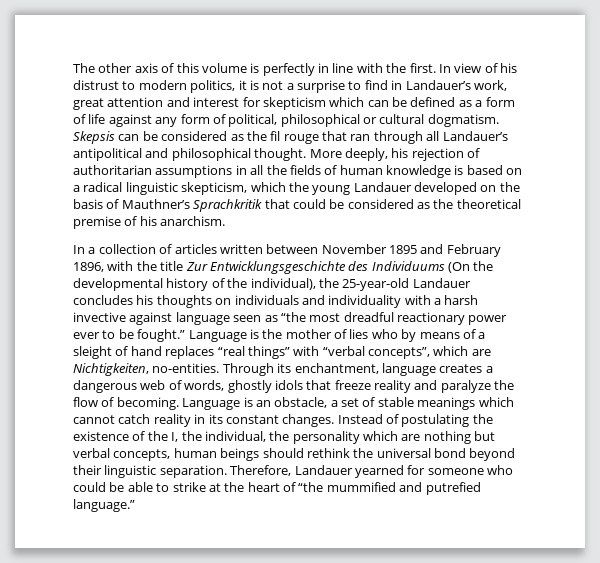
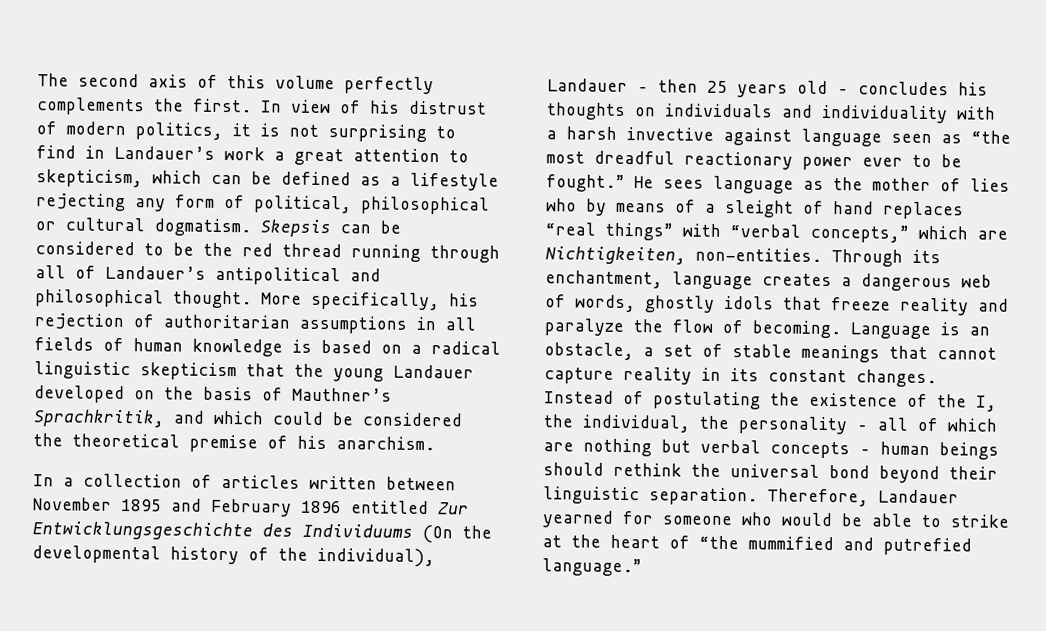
- The other axis of this volume is perfectly in line with the first.
+ The second axis of this volume perfectly complements the first.
- In view of his distrust to modern politics, it is not a surprise to find in Landauer’s work, great attention and interest for skepticism which can be defined as a form of life against any form of political, philosophical or cultural dogmatism.
+ In view of his distrust of modern politics, it is not surprising to find in Landauer’s work a great attention to skepticism, which can be defined as a lifestyle rejecting any form of political, philosophical or cultural dogmatism.
- Skepsis can be considered as the fil rouge that ran through all Landauer’s antipolitical and philosophical thought.
+ Skepsis can be considered to be the red thread running through all of Landauer’s antipolitical and philosophical thought.
- More deeply, his rejection of authoritarian assumptions in all the fields of human knowledge is based on a radical linguistic skepticism, which the young Landauer developed on the basis of Mauthner’s Sprachkritik that could be considered as the theoretical premise of his anarchism.
+ More specifically, his rejection of authoritarian assumptions in all fields of human knowledge is based on a radical linguistic skepticism that the young Landauer developed on the basis of Mauthner’s Sprachkritik, and which could be considered the theoretical premise of his anarchism.
- In a collection of articles written between November 1895 and February 1896, with the title Zur Entwicklungsgeschichte des Individuums (On the developmental history of the individual), the 25-year-old Landauer concludes his thoughts on individuals and individuality with a harsh invective against language seen as “the most dreadful reactionary power ever to be fought.”
+ In a collection of articles written between November 1895 and February 1896 entitled Zur Entwicklungsgeschichte des Individuums (On the developmental history of the individual), Landauer – then 25 years old – concludes his thoughts on individuals and individuality with a harsh invective against language seen as “the most dreadful reactionary power ever to be fought.”
- Language is the mother of lies who by means of a sleight of hand replaces “real things” with “verbal concepts”, which are Nichtigkeiten, no-entities.
+ He sees language as the mother of lies who by means of a sleight of hand replaces “real things” with “verbal concepts,” which are Nichtigkeiten, non-entities.
- Language is an obstacle, a set of stable meanings which cannot catch reality in its constant changes.
+ Language is an obstacle, a set of stable meanings that cannot capture reality in its constant changes.
- Instead of postulating the existence of the I, the individual, the personality which are nothing but verbal concepts, human beings should rethink the universal bond beyond their linguistic separation.
+ Instead of postulating the existence of the I, the individual, the personality – all of which are nothing but verbal concepts – human beings should rethink the universal bond beyond their linguistic separation.
- Therefore, Landauer yearned for someone who could be able to strike at the heart of “the mummified and putrefied language.”
+ Therefore, Landauer yearned for someone who would be able to strike at the heart of “the mummified and putrefied language.”

